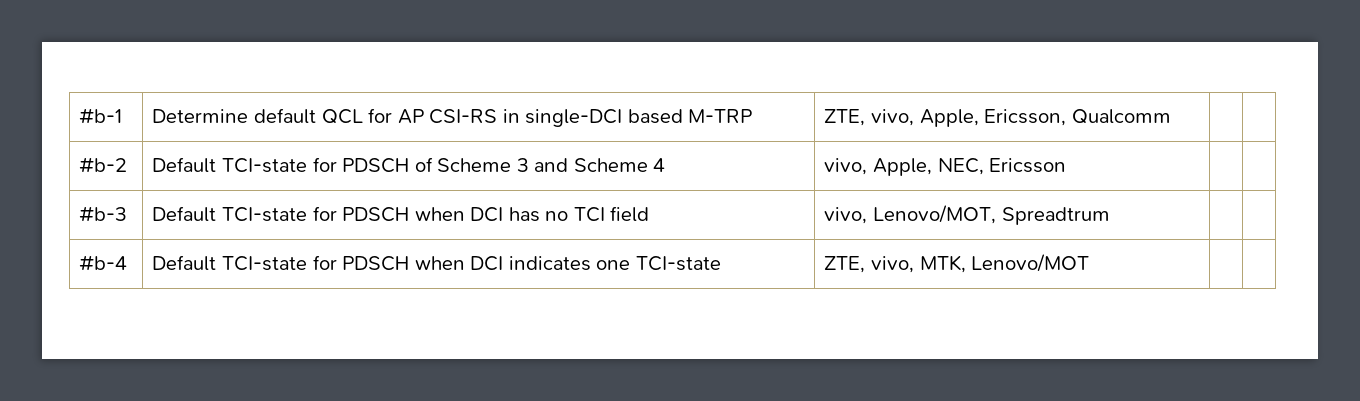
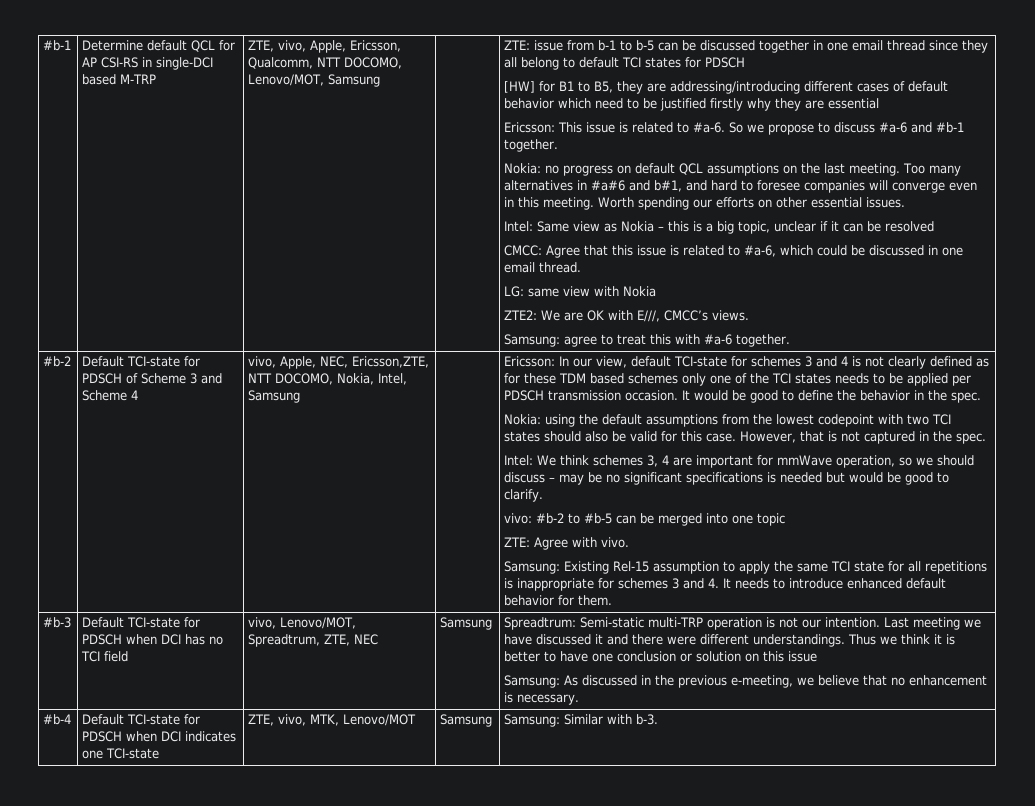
- ZTE, vivo, Apple, Ericsson, Qualcomm
+ ZTE, vivo, Apple, Ericsson, Qualcomm, NTT DOCOMO, Lenovo/MOT, Samsung | | ZTE: issue from b-1 to b-5 can be discussed together in one email thread since they all belong to default TCI states for PDSCH
+ [HW] for B1 to B5, they are addressing/introducing different cases of default behavior which need to be justified firstly why they are essential
+ Ericsson: This issue is related to #a-6. So we propose to discuss #a-6 and #b-1 together.
+ Nokia: no progress on default QCL assumptions on the last meeting. Too many alternatives in #a#6 and b#1, and hard to foresee companies will converge even in this meeting. Worth spending our efforts on other essential issues.
+ Intel: Same view as Nokia – this is a big topic, unclear if it can be resolved
+ CMCC: Agree that this issue is related to #a-6, which could be discussed in one email thread.
+ LG: same view with Nokia
+ ZTE2: We are OK with E///, CMCC’s views.
+ Samsung: agree to treat this with #a-6 together.
- vivo, Apple, NEC, Ericsson
+ vivo, Apple, NEC, Ericsson,ZTE, NTT DOCOMO, Nokia, Intel, Samsung | | Ericsson: In our view, default TCI-state for schemes 3 and 4 is not clearly defined as for these TDM based schemes only one of the TCI states needs to be applied per PDSCH transmission occasion. It would be good to define the behavior in the spec.
+ Nokia: using the default assumptions from the lowest codepoint with two TCI states should also be valid for this case. However, that is not captured in the spec.
+ Intel: We think schemes 3, 4 are important for mmWave operation, so we should discuss – may be no significant specifications is needed but would be good to clarify.
+ vivo: #b-2 to #b-5 can be merged into one topic
+ ZTE: Agree with vivo.
+ Samsung: Existing Rel-15 assumption to apply the same TCI state for all repetitions is inappropriate for schemes 3 and 4. It needs to introduce enhanced default behavior for them.
- vivo, Lenovo/MOT, Spreadtrum
+ vivo, Lenovo/MOT, Spreadtrum, ZTE, NEC | Samsung | Spreadtrum: Semi-static multi-TRP operation is not our intention. Last meeting we have discussed it and there were different understandings. Thus we think it is better to have one conclusion or solution on this issue
+ Samsung: As discussed in the previous e-meeting, we believe that no enhancement is necessary.
- #b-4 | Default TCI-state for PDSCH when DCI indicates one TCI-state | ZTE, vivo, MTK, Lenovo/MOT | |
+ #b-4 | Default TCI-state for PDSCH when DCI indicates one TCI-state | ZTE, vivo, MTK, Lenovo/MOT | Samsung | Samsung: Similar with b-3.

